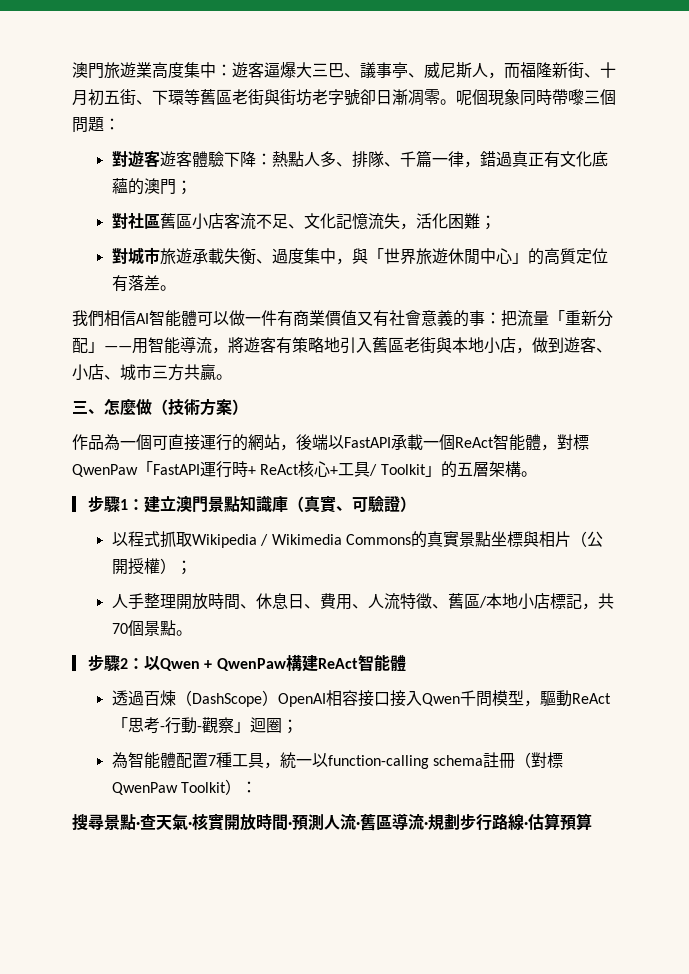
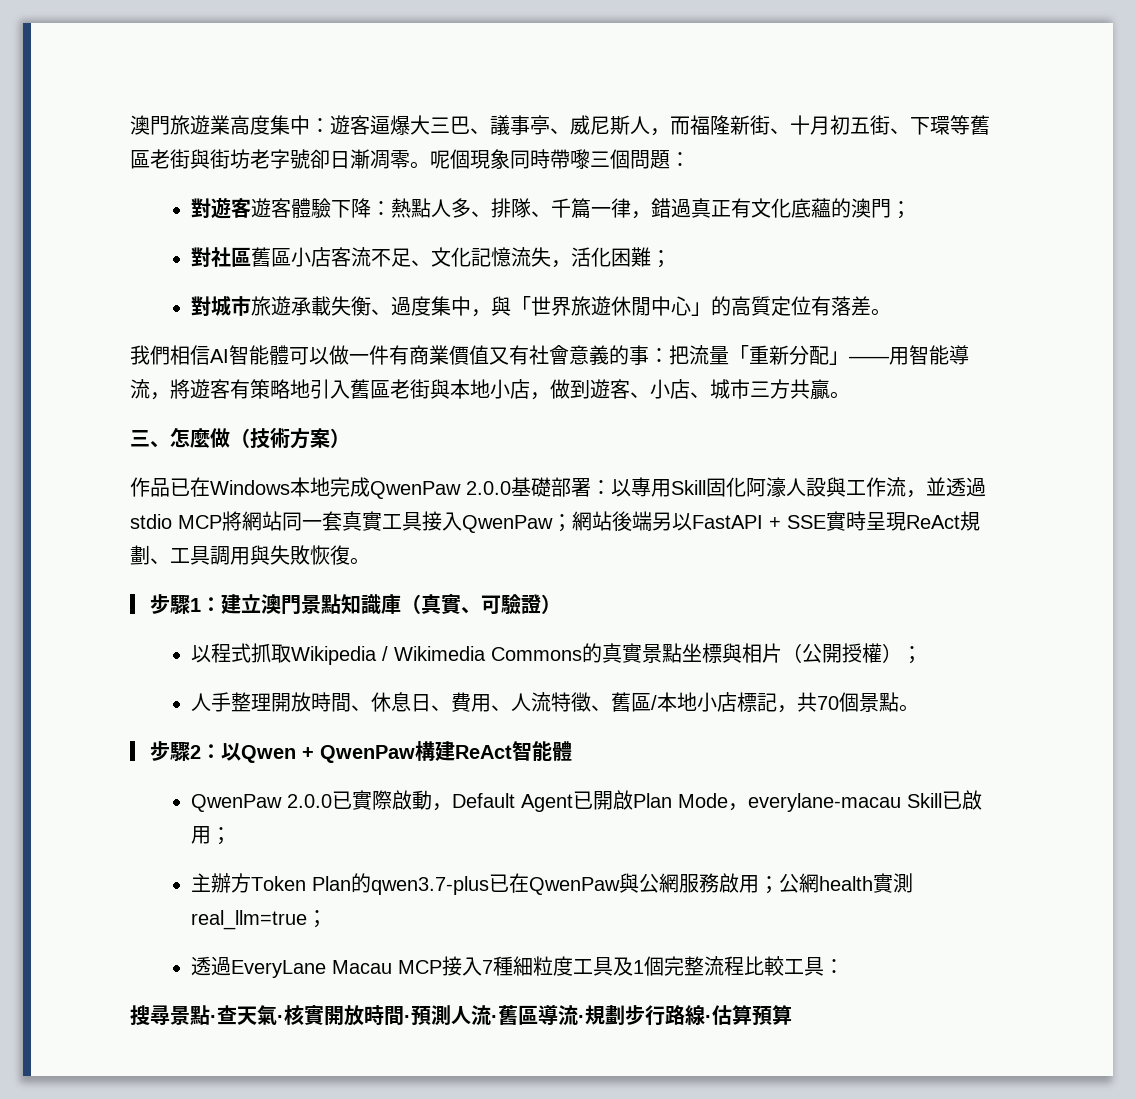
- 作品為一個可直接運行的網站，後端以FastAPI承載一個ReAct智能體，對標QwenPaw「FastAPI運行時+ ReAct核心+工具/ Toolkit」的五層架構。
+ 作品已在Windows本地完成QwenPaw 2.0.0基礎部署：以專用Skill固化阿濠人設與工作流，並透過stdio MCP將網站同一套真實工具接入QwenPaw；網站後端另以FastAPI + SSE實時呈現ReAct規劃、工具調用與失敗恢復。
- 透過百煉（DashScope）OpenAI相容接口接入Qwen千問模型，驅動ReAct「思考-行動-觀察」迴圈；
- 為智能體配置7種工具，統一以function-calling schema註冊（對標QwenPaw Toolkit）：
+ QwenPaw 2.0.0已實際啟動，Default Agent已開啟Plan Mode，everylane-macau Skill已啟用；
+ 主辦方Token Plan的qwen3.7-plus已在QwenPaw與公網服務啟用；公網health實測real_llm=true；
+ 透過EveryLane Macau MCP接入7種細粒度工具及1個完整流程比較工具：

